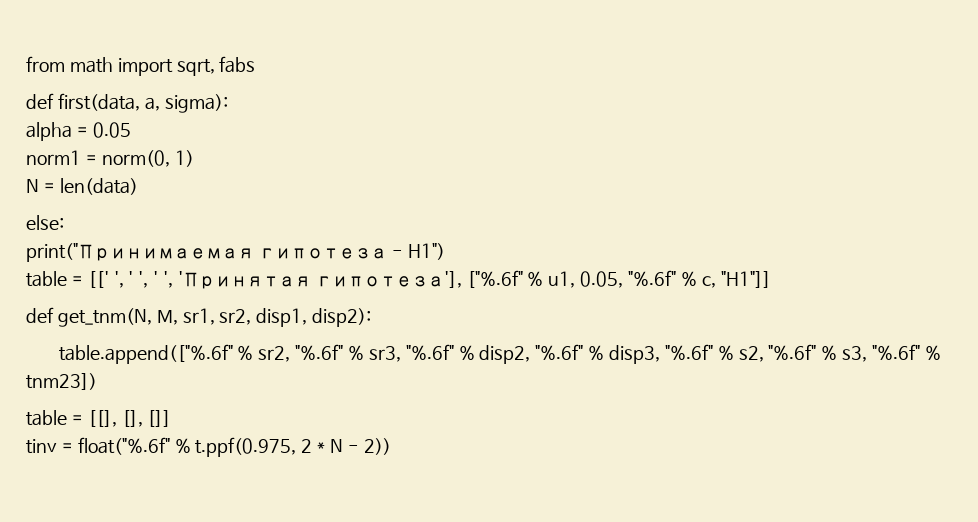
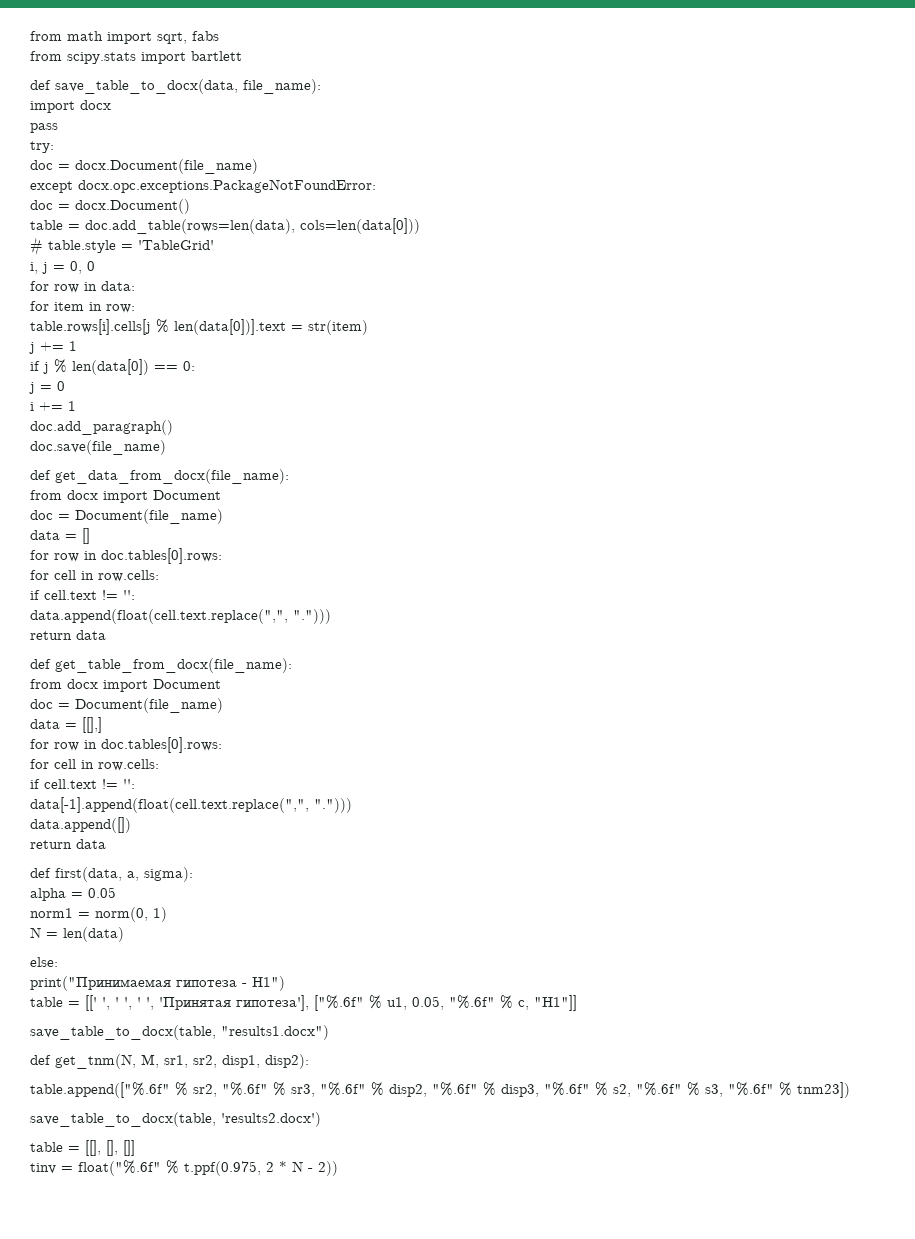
+ from scipy.stats import bartlett
+ def save_table_to_docx(data, file_name):
+ import docx
+ pass
+ try:
+ doc = docx.Document(file_name)
+ except docx.opc.exceptions.PackageNotFoundError:
+ doc = docx.Document()
+ table = doc.add_table(rows=len(data), cols=len(data[0]))
+ # table.style = 'TableGrid'
+ i, j = 0, 0
+ for row in data:
+ for item in row:
+ table.rows[i].cells[j % len(data[0])].text = str(item)
+ j += 1
+ if j % len(data[0]) == 0:
+ j = 0
+ i += 1
+ doc.add_paragraph()
+ doc.save(file_name)
+ def get_data_from_docx(file_name):
+ from docx import Document
+ doc = Document(file_name)
+ data = []
+ for row in doc.tables[0].rows:
+ for cell in row.cells:
+ if cell.text != '':
+ data.append(float(cell.text.replace(",", ".")))
+ return data
+ def get_table_from_docx(file_name):
+ from docx import Document
+ doc = Document(file_name)
+ data = [[],]
+ for row in doc.tables[0].rows:
+ for cell in row.cells:
+ if cell.text != '':
+ data[-1].append(float(cell.text.replace(",", ".")))
+ data.append([])
+ return data
+ save_table_to_docx(table, "results1.docx")
+ save_table_to_docx(table, 'results2.docx')

